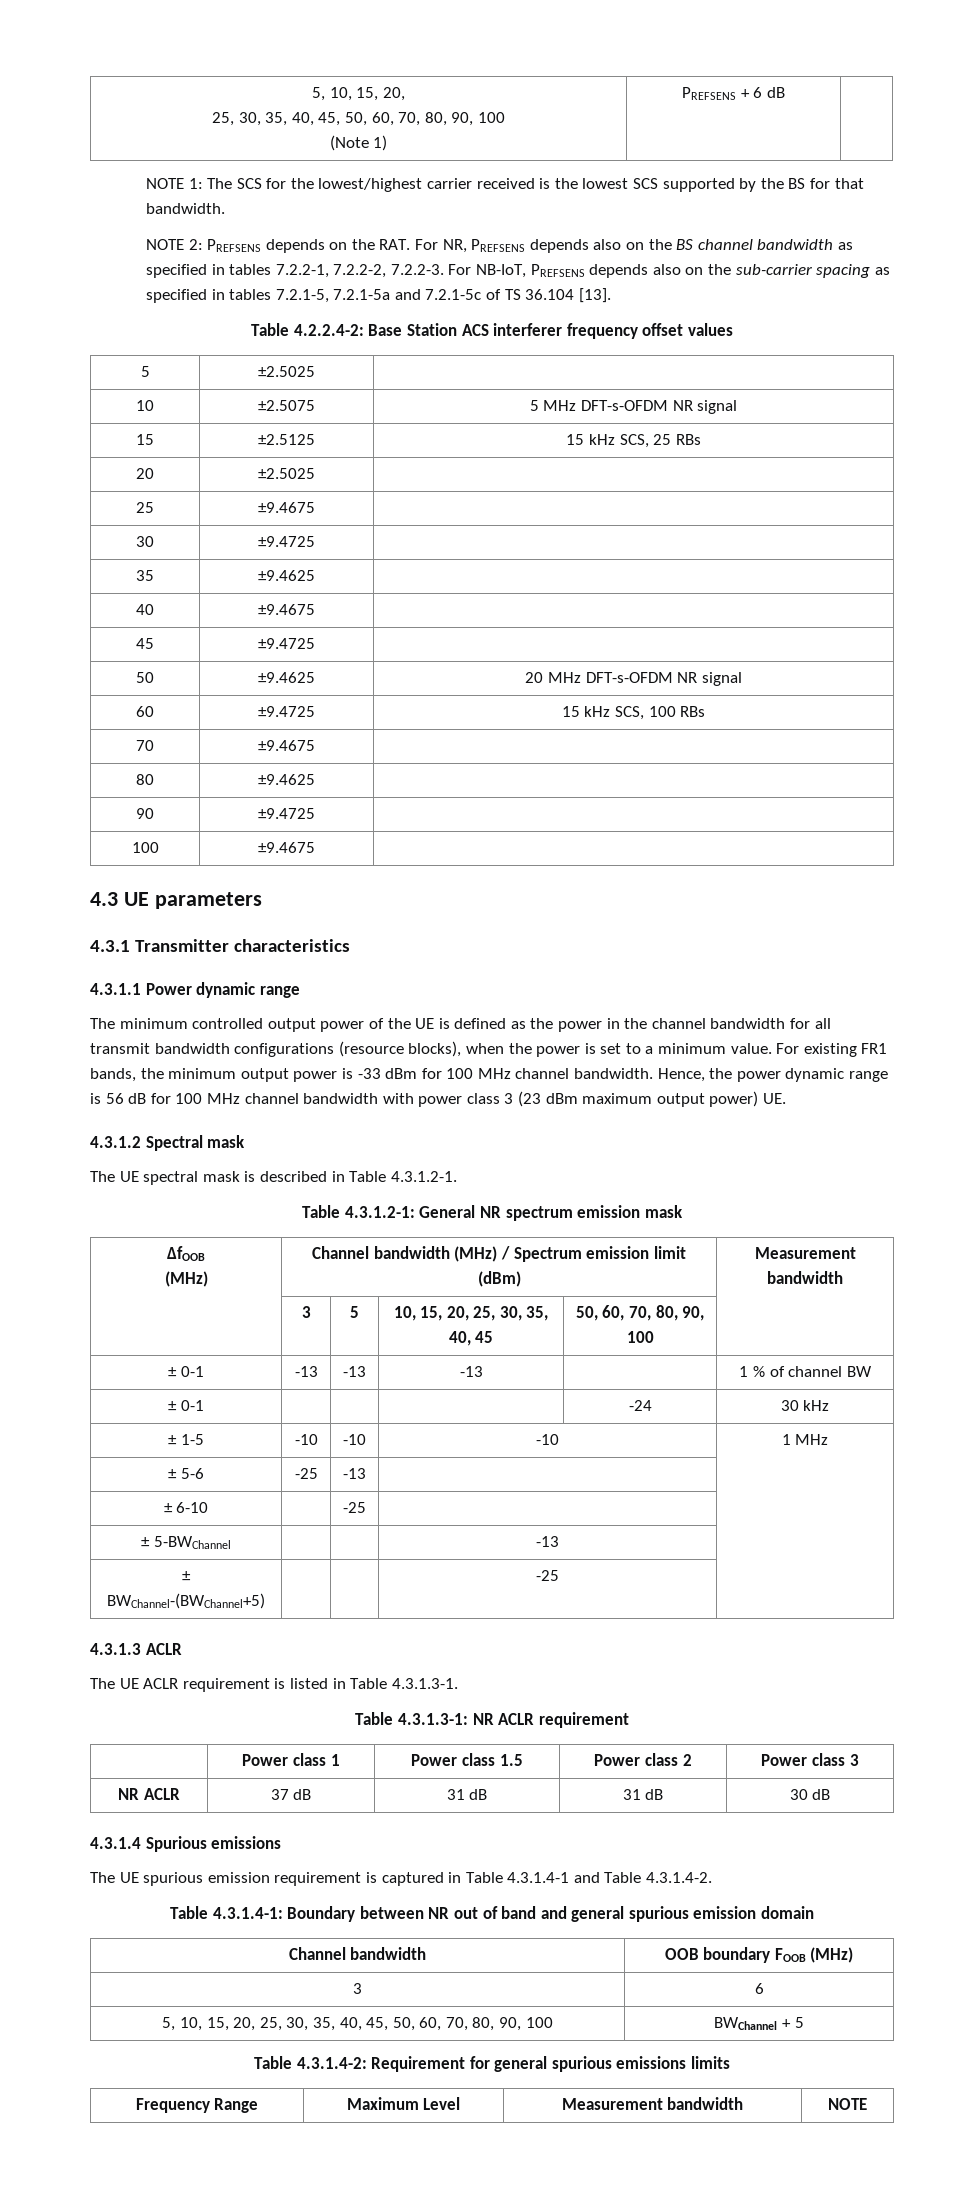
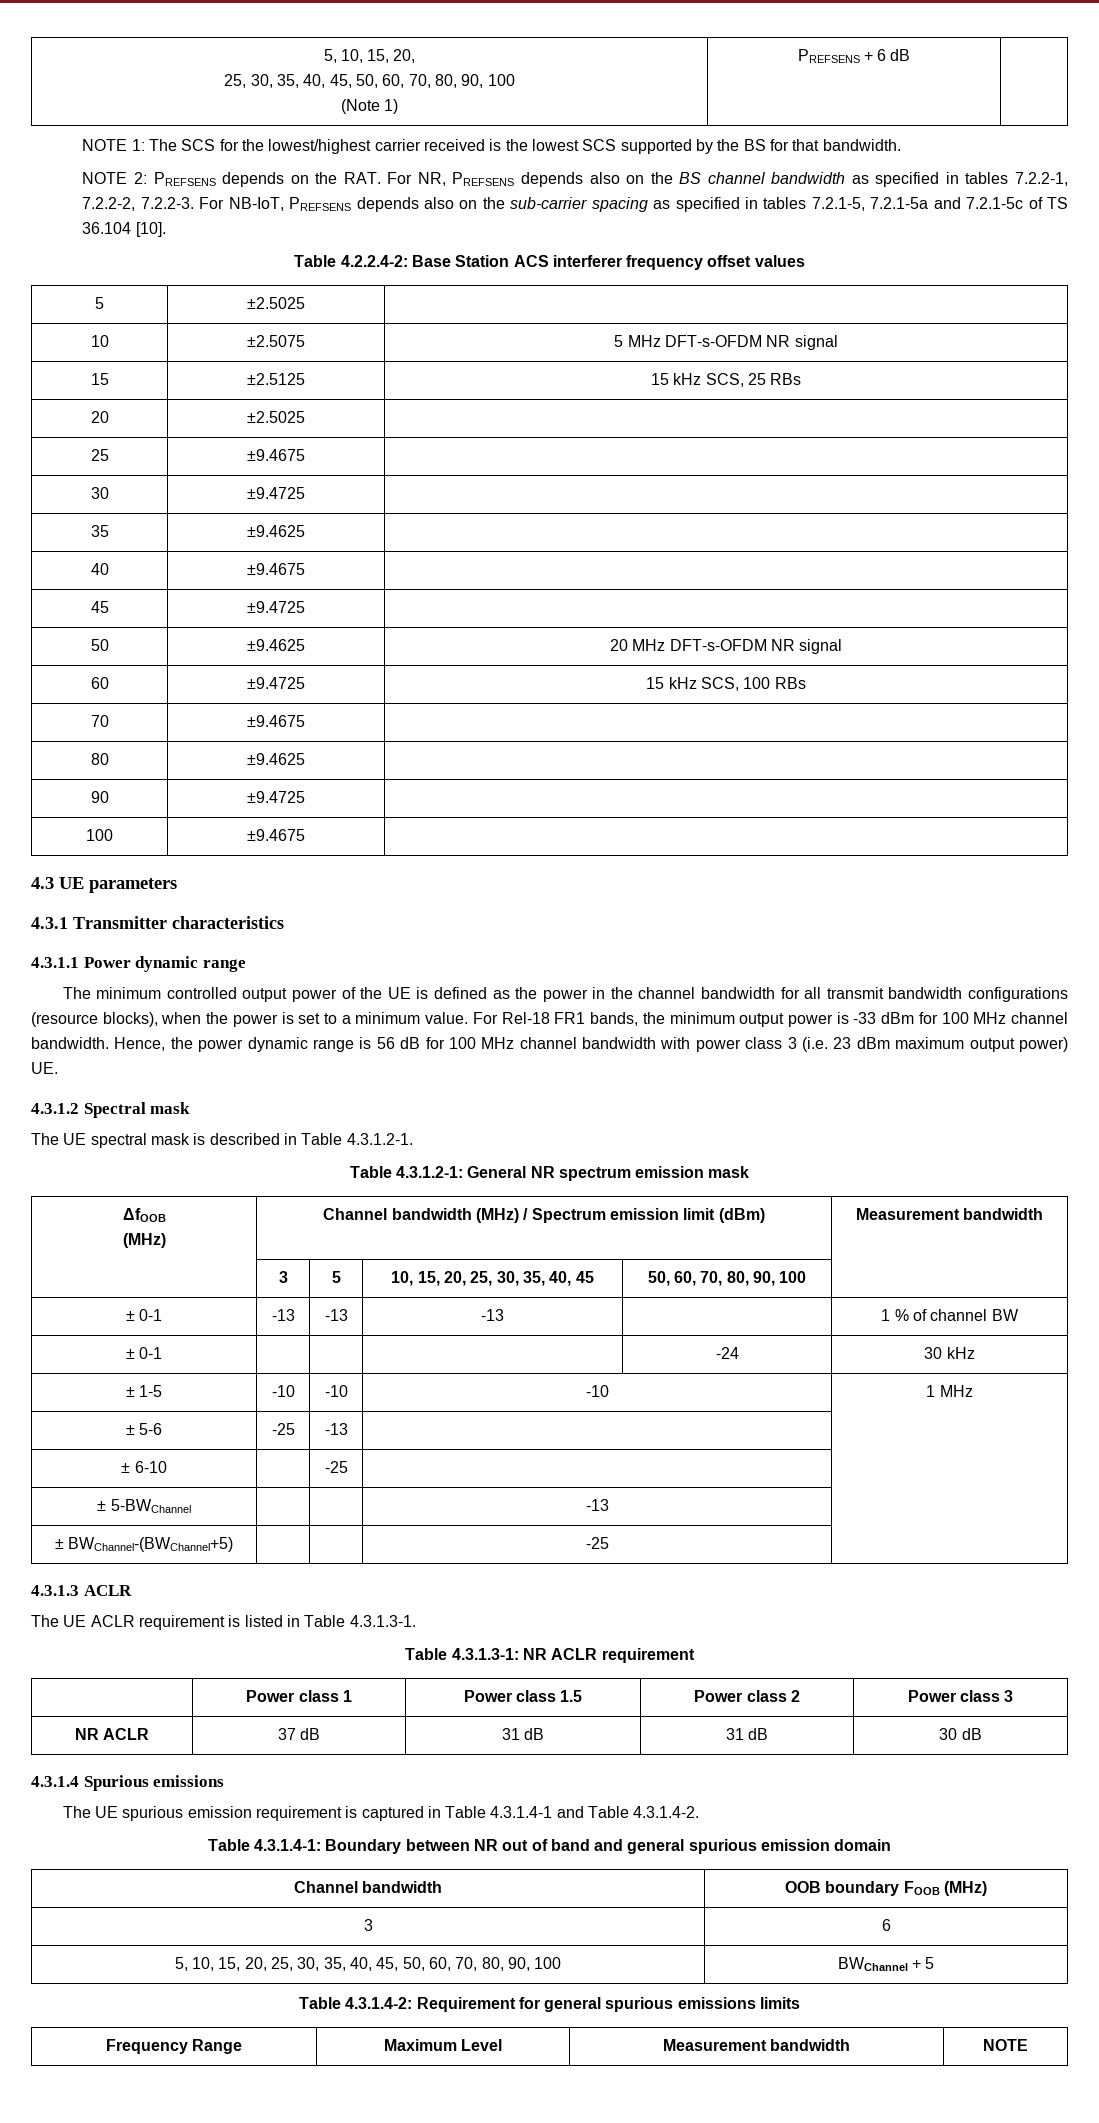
- NOTE 2: PREFSENS depends on the RAT. For NR, PREFSENS depends also on the BS channel bandwidth as specified in tables 7.2.2-1, 7.2.2-2, 7.2.2-3. For NB-IoT, PREFSENS depends also on the sub-carrier spacing as specified in tables 7.2.1-5, 7.2.1-5a and 7.2.1-5c of TS 36.104 [13].
+ NOTE 2: PREFSENS depends on the RAT. For NR, PREFSENS depends also on the BS channel bandwidth as specified in tables 7.2.2-1, 7.2.2-2, 7.2.2-3. For NB-IoT, PREFSENS depends also on the sub-carrier spacing as specified in tables 7.2.1-5, 7.2.1-5a and 7.2.1-5c of TS 36.104 [10].
- For existing FR1 bands, the minimum output power is -33 dBm for 100 MHz channel bandwidth.
+ For Rel-18 FR1 bands, the minimum output power is -33 dBm for 100 MHz channel bandwidth.
- Hence, the power dynamic range is 56 dB for 100 MHz channel bandwidth with power class 3 (23 dBm maximum output power) UE.
+ Hence, the power dynamic range is 56 dB for 100 MHz channel bandwidth with power class 3 (i.e. 23 dBm maximum output power) UE.

